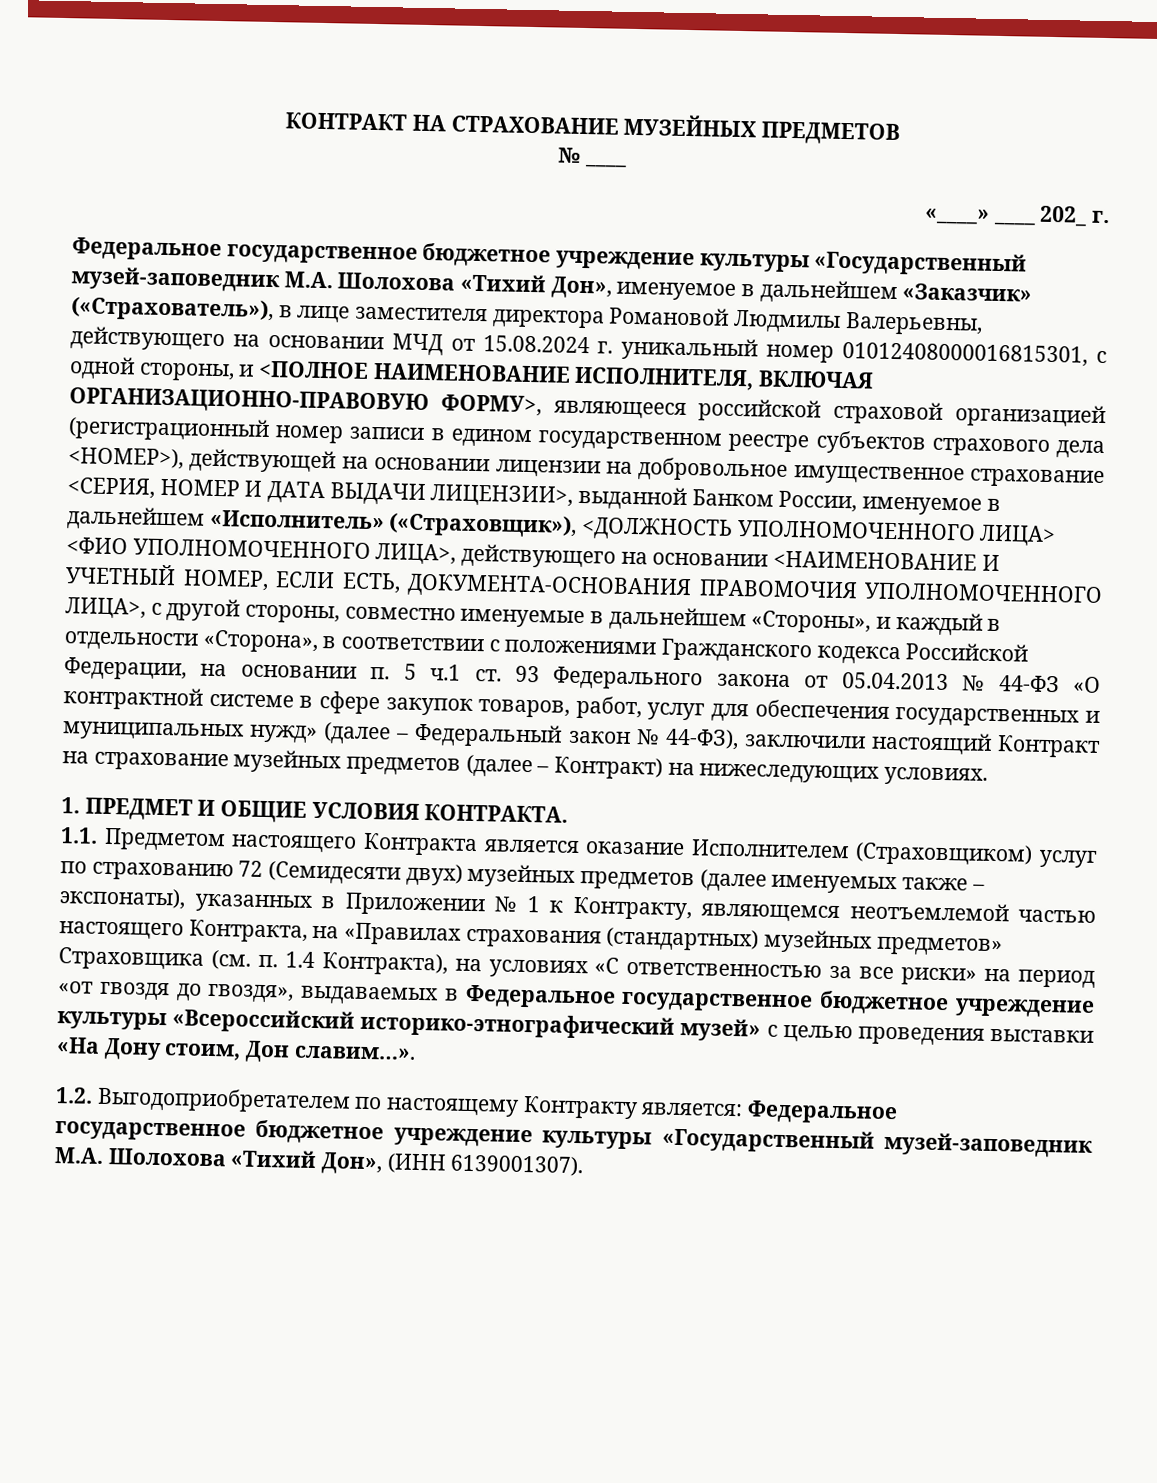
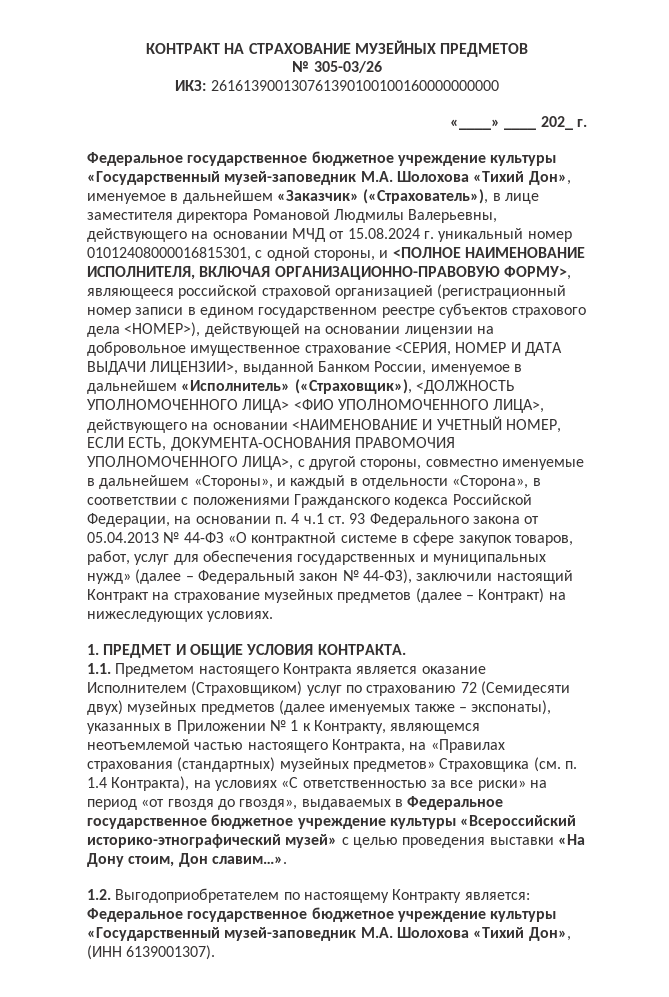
- № ____
+ № 305-03/26
+ ИКЗ: 261613900130761390100100160000000000
- Федеральное государственное бюджетное учреждение культуры «Государственный музей-заповедник М.А. Шолохова «Тихий Дон», именуемое в дальнейшем «Заказчик» («Страхователь»), в лице заместителя директора Романовой Людмилы Валерьевны, действующего на основании МЧД от 15.08.2024 г. уникальный номер 01012408000016815301, с одной стороны, и <ПОЛНОЕ НАИМЕНОВАНИЕ ИСПОЛНИТЕЛЯ, ВКЛЮЧАЯ ОРГАНИЗАЦИОННО-ПРАВОВУЮ ФОРМУ>, являющееся российской страховой организацией (регистрационный номер записи в едином государственном реестре субъектов страхового дела <НОМЕР>), действующей на основании лицензии на добровольное имущественное страхование <СЕРИЯ, НОМЕР И ДАТА ВЫДАЧИ ЛИЦЕНЗИИ>, выданной Банком России, именуемое в дальнейшем «Исполнитель» («Страховщик»), <ДОЛЖНОСТЬ УПОЛНОМОЧЕННОГО ЛИЦА> <ФИО УПОЛНОМОЧЕННОГО ЛИЦА>, действующего на основании <НАИМЕНОВАНИЕ И УЧЕТНЫЙ НОМЕР, ЕСЛИ ЕСТЬ, ДОКУМЕНТА-ОСНОВАНИЯ ПРАВОМОЧИЯ УПОЛНОМОЧЕННОГО ЛИЦА>, с другой стороны, совместно именуемые в дальнейшем «Стороны», и каждый в отдельности «Сторона», в соответствии с положениями Гражданского кодекса Российской Федерации, на основании п. 5 ч.1 ст. 93 Федерального закона от 05.04.2013 № 44-ФЗ «О контрактной системе в сфере закупок товаров, работ, услуг для обеспечения государственных и муниципальных нужд» (далее – Федеральный закон № 44-ФЗ), заключили настоящий Контракт на страхование музейных предметов (далее – Контракт) на нижеследующих условиях.
+ Федеральное государственное бюджетное учреждение культуры «Государственный музей-заповедник М.А. Шолохова «Тихий Дон», именуемое в дальнейшем «Заказчик» («Страхователь»), в лице заместителя директора Романовой Людмилы Валерьевны, действующего на основании МЧД от 15.08.2024 г. уникальный номер 01012408000016815301, с одной стороны, и <ПОЛНОЕ НАИМЕНОВАНИЕ ИСПОЛНИТЕЛЯ, ВКЛЮЧАЯ ОРГАНИЗАЦИОННО-ПРАВОВУЮ ФОРМУ>, являющееся российской страховой организацией (регистрационный номер записи в едином государственном реестре субъектов страхового дела <НОМЕР>), действующей на основании лицензии на добровольное имущественное страхование <СЕРИЯ, НОМЕР И ДАТА ВЫДАЧИ ЛИЦЕНЗИИ>, выданной Банком России, именуемое в дальнейшем «Исполнитель» («Страховщик»), <ДОЛЖНОСТЬ УПОЛНОМОЧЕННОГО ЛИЦА> <ФИО УПОЛНОМОЧЕННОГО ЛИЦА>, действующего на основании <НАИМЕНОВАНИЕ И УЧЕТНЫЙ НОМЕР, ЕСЛИ ЕСТЬ, ДОКУМЕНТА-ОСНОВАНИЯ ПРАВОМОЧИЯ УПОЛНОМОЧЕННОГО ЛИЦА>, с другой стороны, совместно именуемые в дальнейшем «Стороны», и каждый в отдельности «Сторона», в соответствии с положениями Гражданского кодекса Российской Федерации, на основании п. 4 ч.1 ст. 93 Федерального закона от 05.04.2013 № 44-ФЗ «О контрактной системе в сфере закупок товаров, работ, услуг для обеспечения государственных и муниципальных нужд» (далее – Федеральный закон № 44-ФЗ), заключили настоящий Контракт на страхование музейных предметов (далее – Контракт) на нижеследующих условиях.

